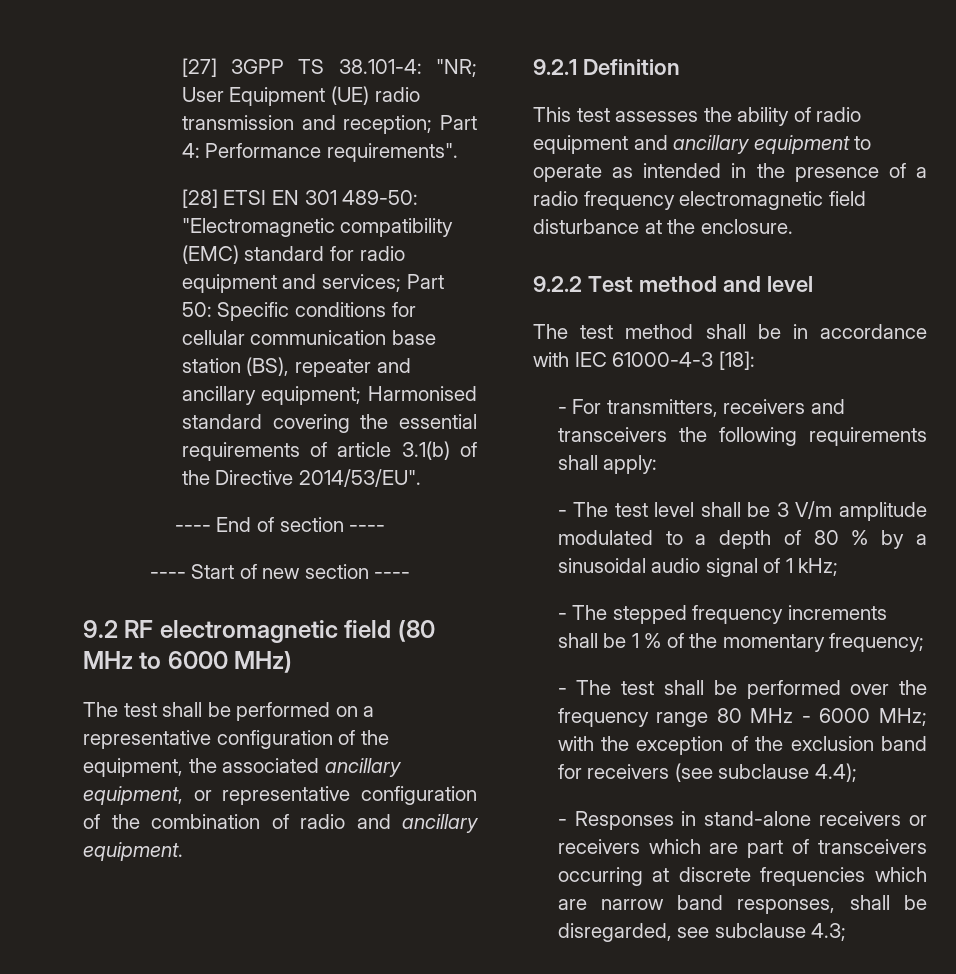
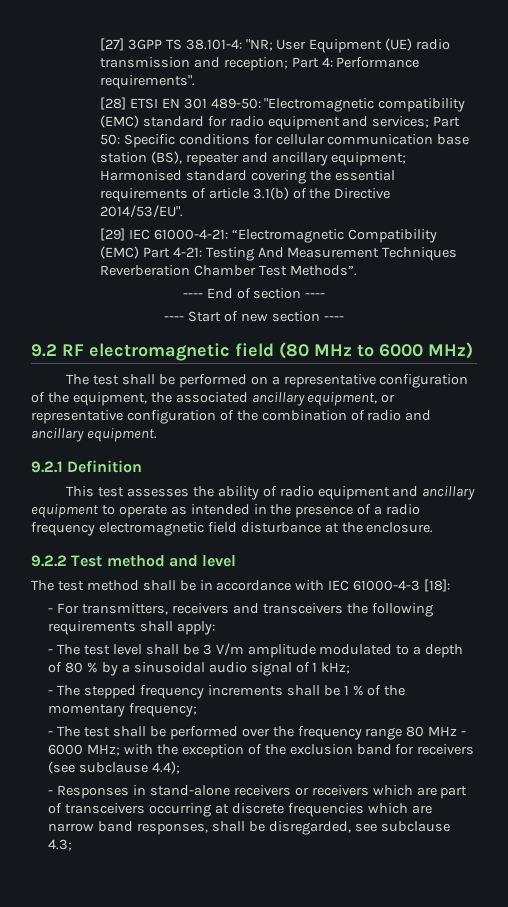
+ [29] IEC 61000-4-21: “Electromagnetic Compatibility (EMC) Part 4-21: Testing And Measurement Techniques Reverberation Chamber Test Methods”.

